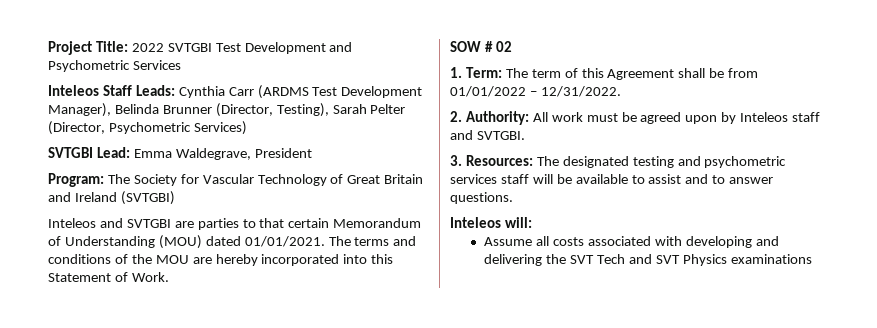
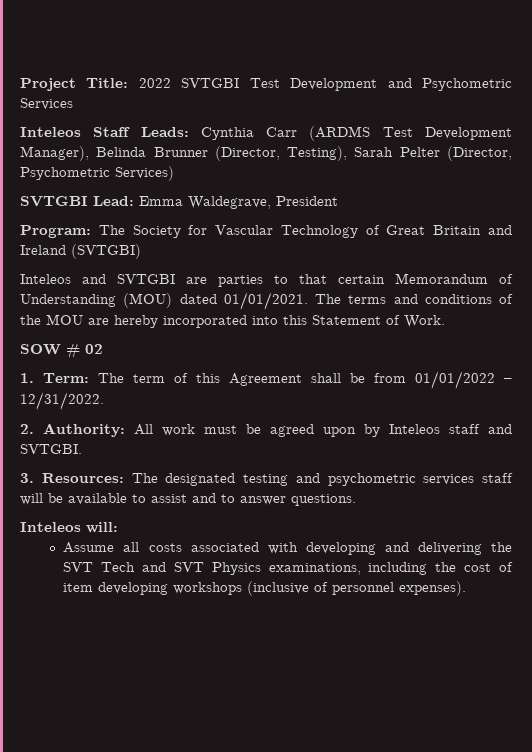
- Assume all costs associated with developing and delivering the SVT Tech and SVT Physics examinations
+ Assume all costs associated with developing and delivering the SVT Tech and SVT Physics examinations, including the cost of item developing workshops (inclusive of personnel expenses).

